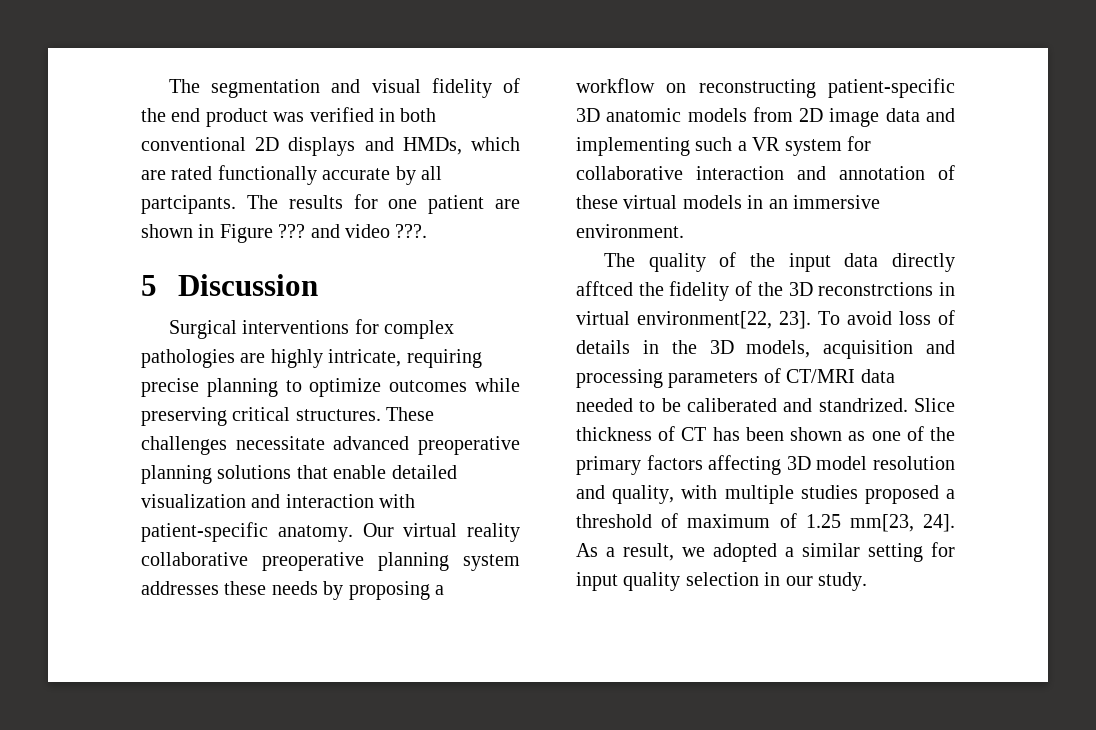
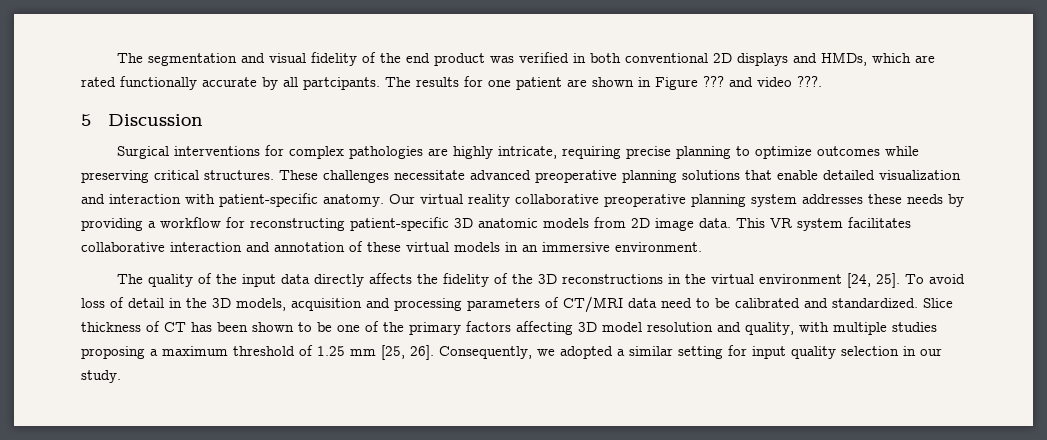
- Our virtual reality collaborative preoperative planning system addresses these needs by proposing a workflow on reconstructing patient-specific 3D anatomic models from 2D image data and implementing such a VR system for collaborative interaction and annotation of these virtual models in an immersive environment.
+ Our virtual reality collaborative preoperative planning system addresses these needs by providing a workflow for reconstructing patient-specific 3D anatomic models from 2D image data. This VR system facilitates collaborative interaction and annotation of these virtual models in an immersive environment.
- The quality of the input data directly afftced the fidelity of the 3D reconstrctions in virtual environment[22, 23].
+ The quality of the input data directly affects the fidelity of the 3D reconstructions in the virtual environment [24, 25].
- To avoid loss of details in the 3D models, acquisition and processing parameters of CT/MRI data needed to be caliberated and standrized.
+ To avoid loss of detail in the 3D models, acquisition and processing parameters of CT/MRI data need to be calibrated and standardized.
- Slice thickness of CT has been shown as one of the primary factors affecting 3D model resolution and quality, with multiple studies proposed a threshold of maximum of 1.25 mm[23, 24]. As a result, we adopted a similar setting for input quality selection in our study.
+ Slice thickness of CT has been shown to be one of the primary factors affecting 3D model resolution and quality, with multiple studies proposing a maximum threshold of 1.25 mm [25, 26]. Consequently, we adopted a similar setting for input quality selection in our study.

